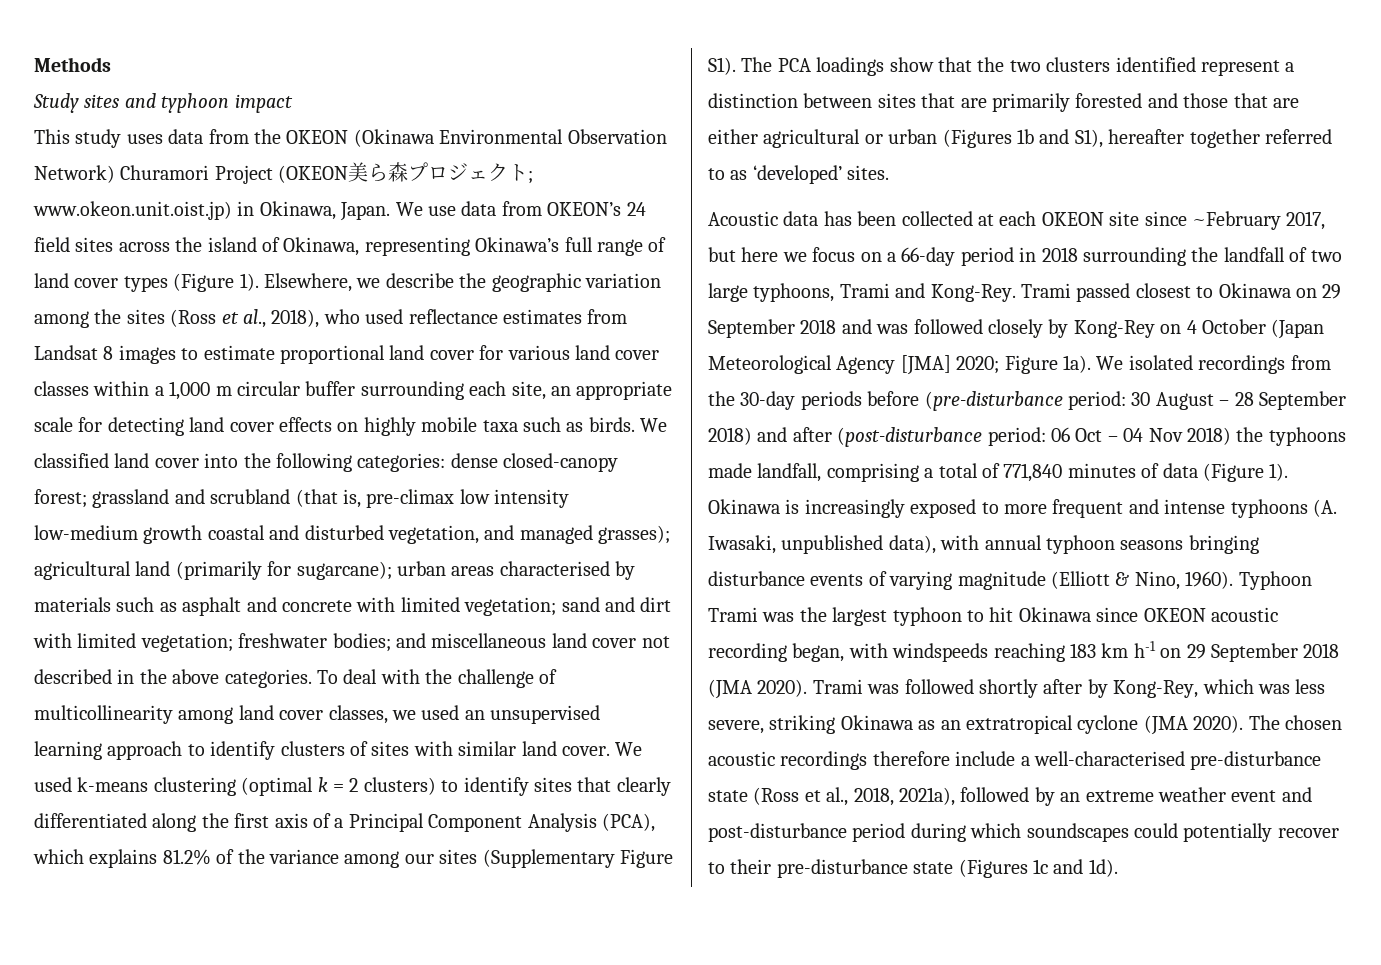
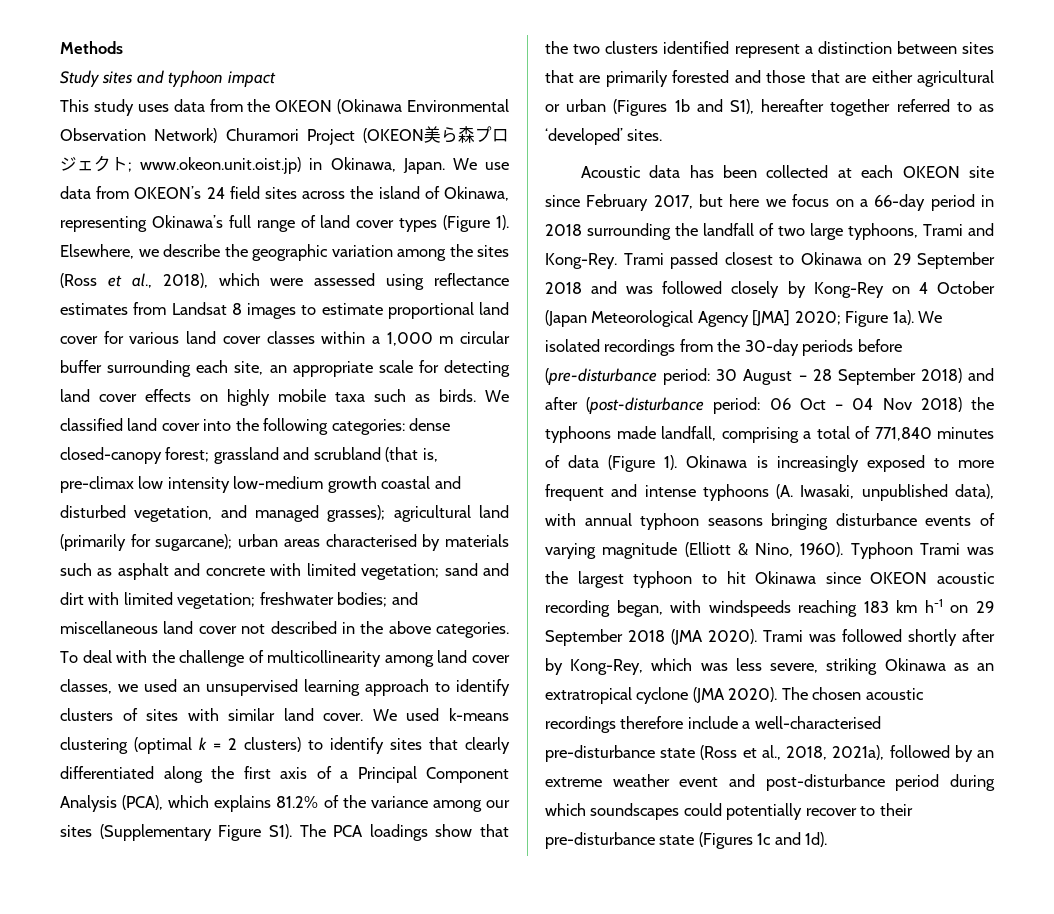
- Elsewhere, we describe the geographic variation among the sites (Ross et al., 2018), who used reflectance estimates from Landsat 8 images to estimate proportional land cover for various land cover classes within a 1,000 m circular buffer surrounding each site, an appropriate scale for detecting land cover effects on highly mobile taxa such as birds.
+ Elsewhere, we describe the geographic variation among the sites (Ross et al., 2018), which were assessed using reflectance estimates from Landsat 8 images to estimate proportional land cover for various land cover classes within a 1,000 m circular buffer surrounding each site, an appropriate scale for detecting land cover effects on highly mobile taxa such as birds.
- Acoustic data has been collected at each OKEON site since ~February 2017, but here we focus on a 66-day period in 2018 surrounding the landfall of two large typhoons, Trami and Kong-Rey.
+ Acoustic data has been collected at each OKEON site since February 2017, but here we focus on a 66-day period in 2018 surrounding the landfall of two large typhoons, Trami and Kong-Rey.

